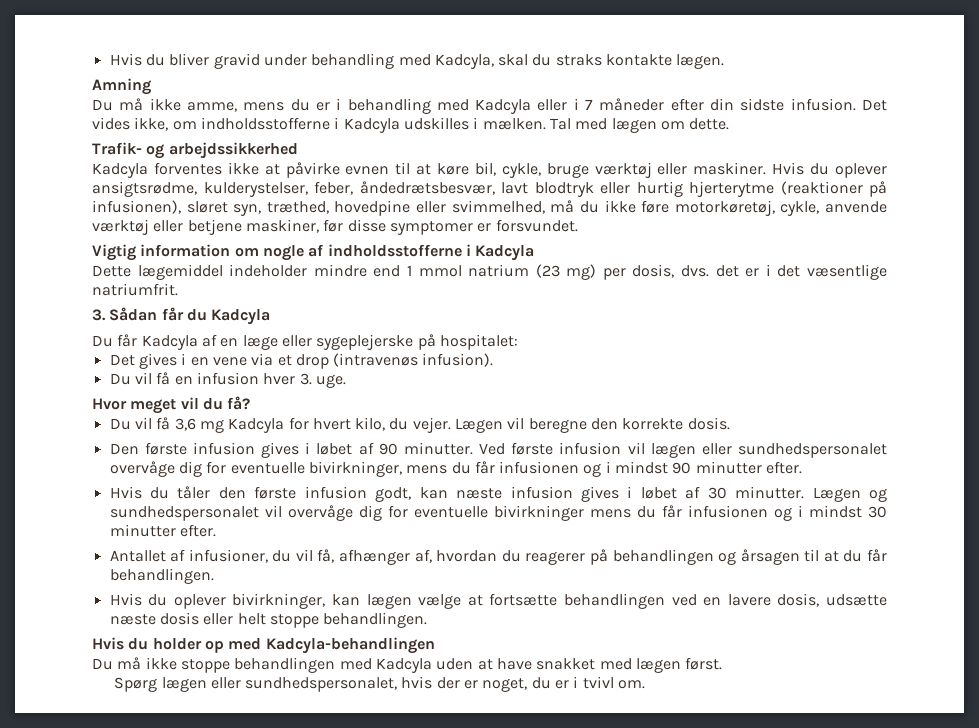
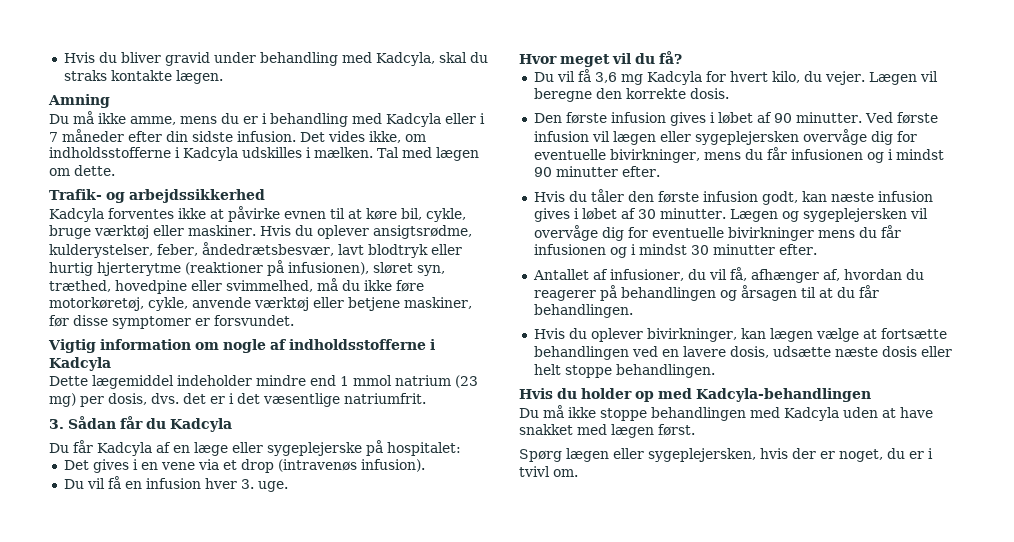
- Ved første infusion vil lægen eller sundhedspersonalet overvåge dig for eventuelle bivirkninger, mens du får infusionen og i mindst 90 minutter efter.
+ Ved første infusion vil lægen eller sygeplejersken overvåge dig for eventuelle bivirkninger, mens du får infusionen og i mindst 90 minutter efter.
- Lægen og sundhedspersonalet vil overvåge dig for eventuelle bivirkninger mens du får infusionen og i mindst 30 minutter efter.
+ Lægen og sygeplejersken vil overvåge dig for eventuelle bivirkninger mens du får infusionen og i mindst 30 minutter efter.
- Spørg lægen eller sundhedspersonalet, hvis der er noget, du er i tvivl om.
+ Spørg lægen eller sygeplejersken, hvis der er noget, du er i tvivl om.

